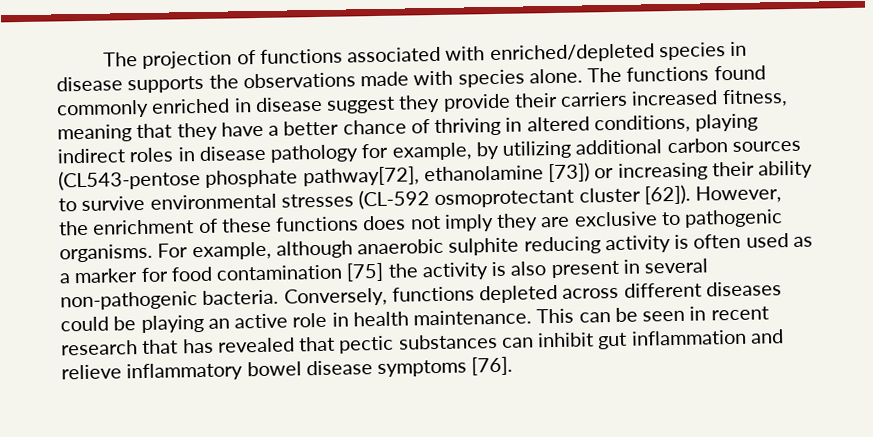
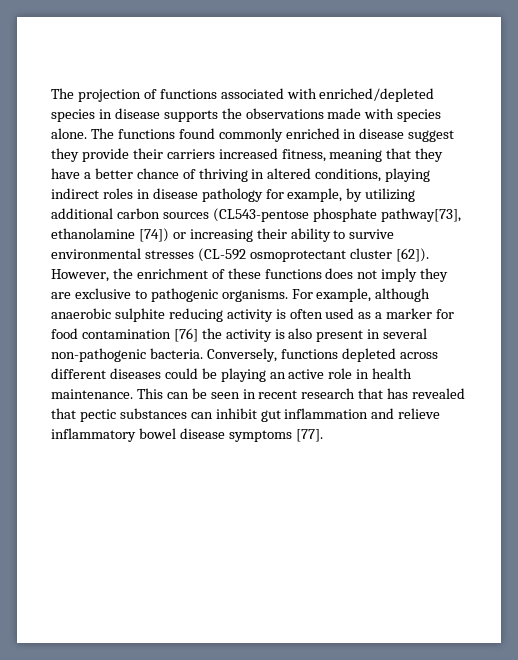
- The functions found commonly enriched in disease suggest they provide their carriers increased fitness, meaning that they have a better chance of thriving in altered conditions, playing indirect roles in disease pathology for example, by utilizing additional carbon sources (CL543-pentose phosphate pathway[72], ethanolamine [73]) or increasing their ability to survive environmental stresses (CL-592 osmoprotectant cluster [62]).
+ The functions found commonly enriched in disease suggest they provide their carriers increased fitness, meaning that they have a better chance of thriving in altered conditions, playing indirect roles in disease pathology for example, by utilizing additional carbon sources (CL543-pentose phosphate pathway[73], ethanolamine [74]) or increasing their ability to survive environmental stresses (CL-592 osmoprotectant cluster [62]).
- For example, although anaerobic sulphite reducing activity is often used as a marker for food contamination [75] the activity is also present in several non-pathogenic bacteria.
+ For example, although anaerobic sulphite reducing activity is often used as a marker for food contamination [76] the activity is also present in several non-pathogenic bacteria.
- This can be seen in recent research that has revealed that pectic substances can inhibit gut inflammation and relieve inflammatory bowel disease symptoms [76].
+ This can be seen in recent research that has revealed that pectic substances can inhibit gut inflammation and relieve inflammatory bowel disease symptoms [77].

